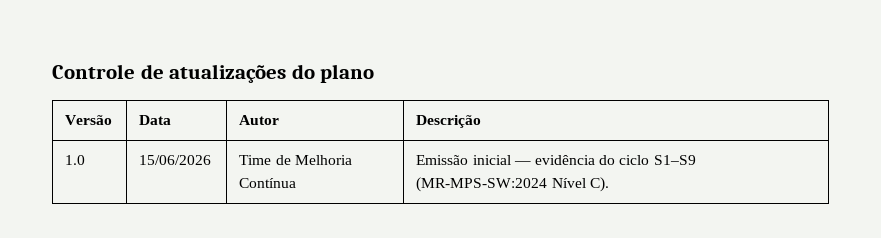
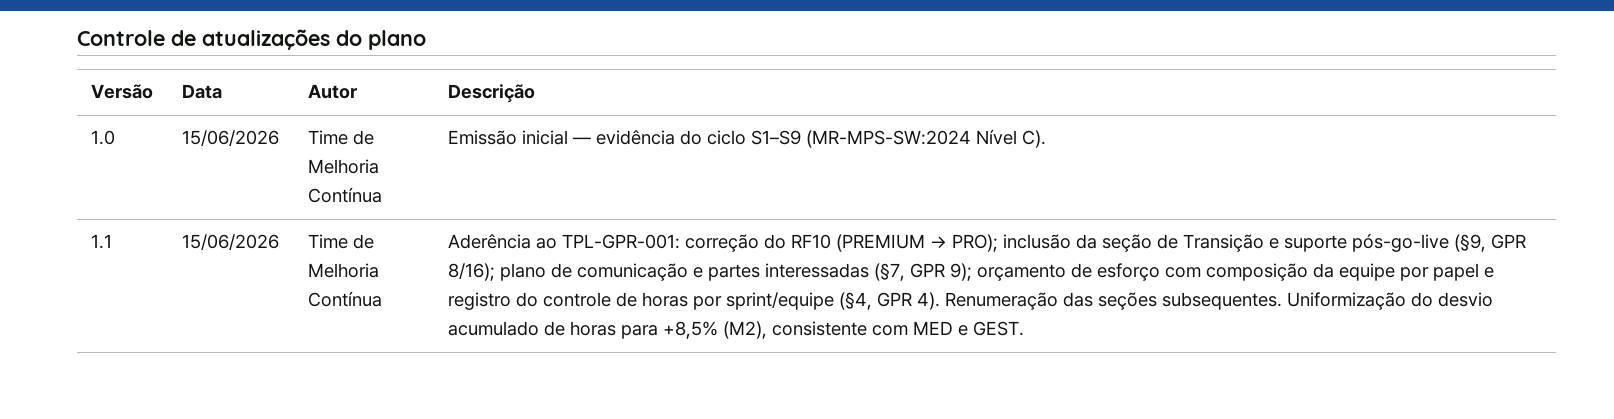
+ 1.1 | 15/06/2026 | Time de Melhoria Contínua | Aderência ao TPL-GPR-001: correção do RF10 (PREMIUM → PRO); inclusão da seção de Transição e suporte pós-go-live (§9, GPR 8/16); plano de comunicação e partes interessadas (§7, GPR 9); orçamento de esforço com composição da equipe por papel e registro do controle de horas por sprint/equipe (§4, GPR 4). Renumeração das seções subsequentes. Uniformização do desvio acumulado de horas para +8,5% (M2), consistente com MED e GEST.

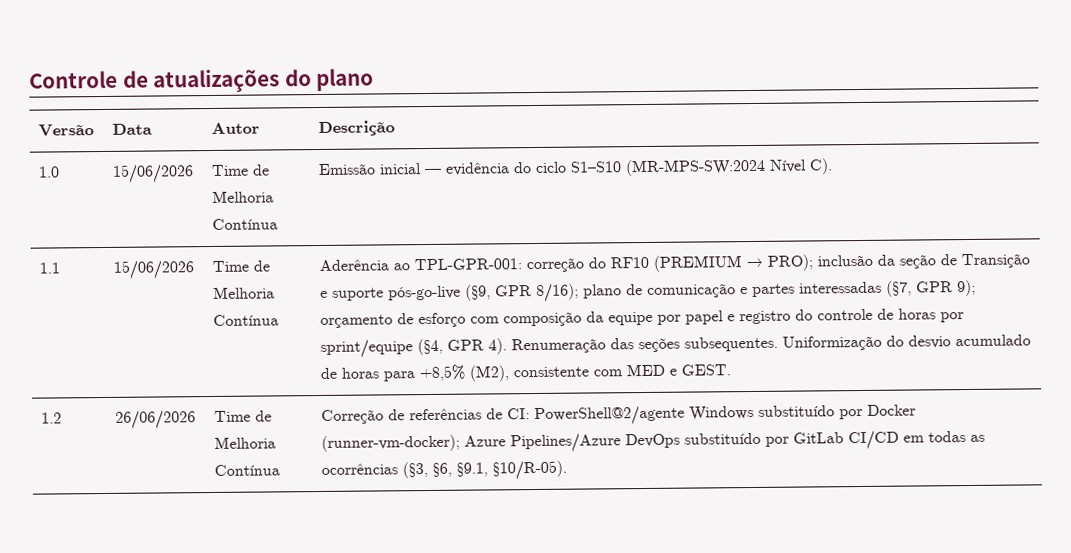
- 1.0 | 15/06/2026 | Time de Melhoria Contínua | Emissão inicial — evidência do ciclo S1–S9 (MR-MPS-SW:2024 Nível C).
+ 1.0 | 15/06/2026 | Time de Melhoria Contínua | Emissão inicial — evidência do ciclo S1–S10 (MR-MPS-SW:2024 Nível C).
+ 1.2 | 26/06/2026 | Time de Melhoria Contínua | Correção de referências de CI: PowerShell@2/agente Windows substituído por Docker (runner-vm-docker); Azure Pipelines/Azure DevOps substituído por GitLab CI/CD em todas as ocorrências (§3, §6, §9.1, §10/R-05).

